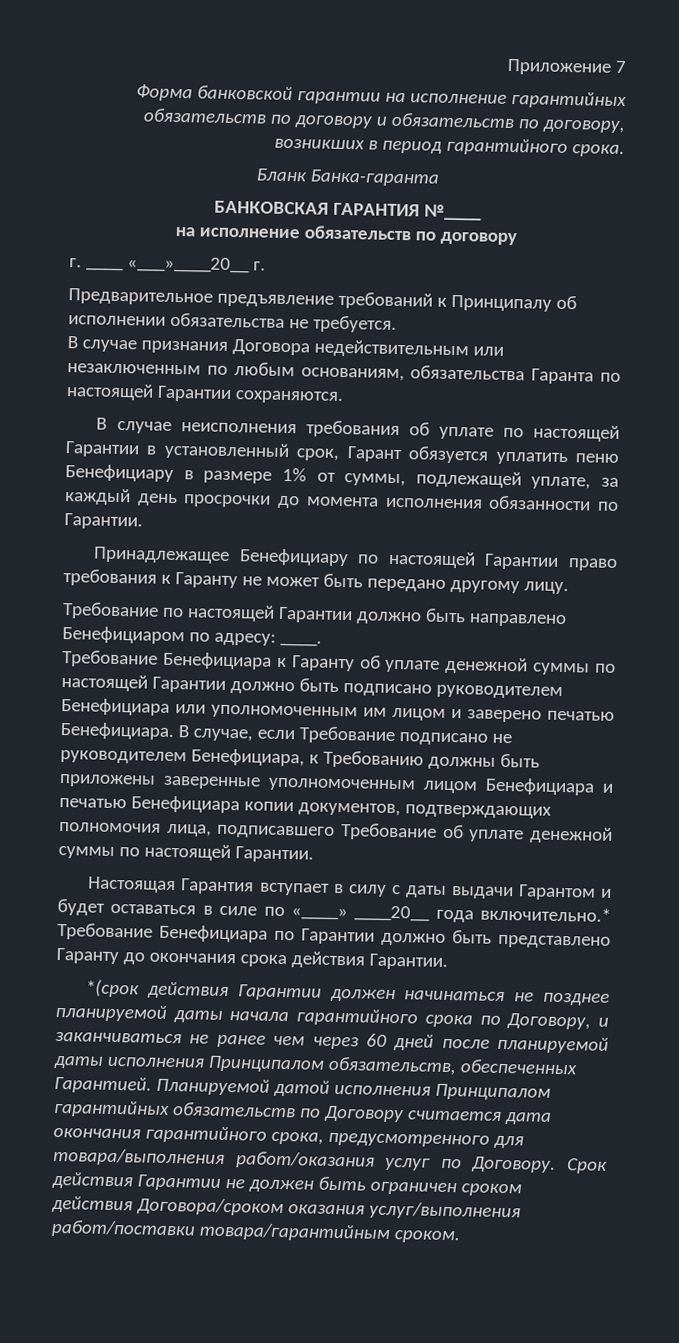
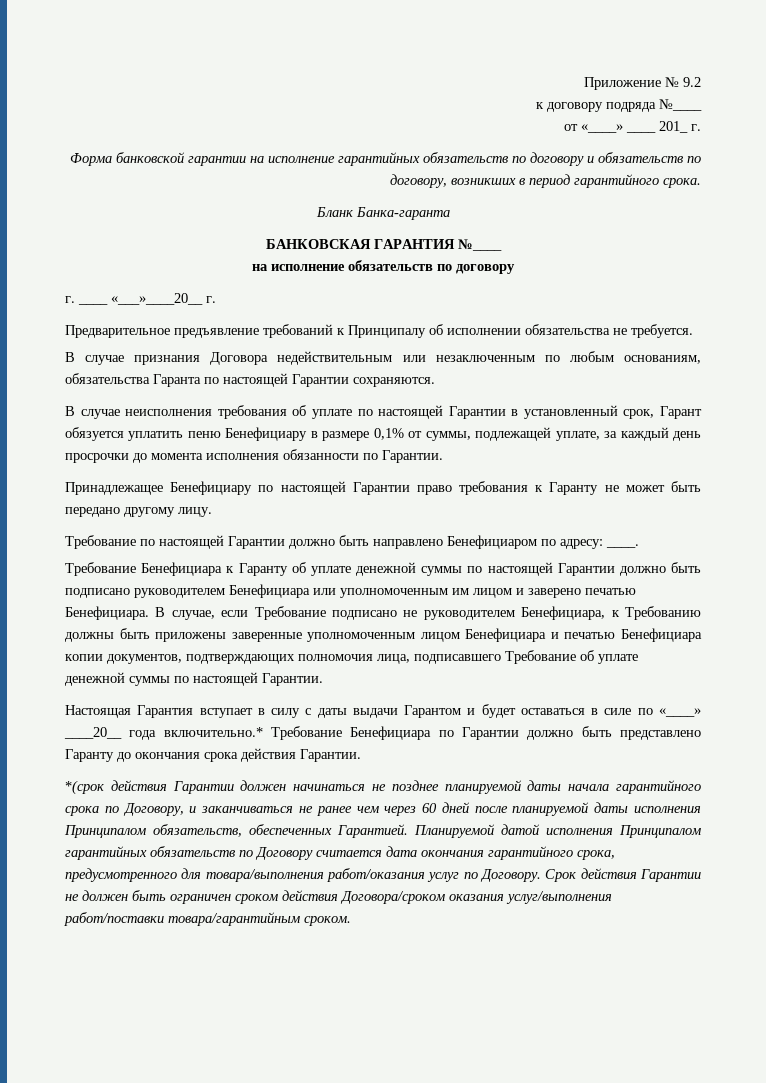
- Приложение 7
+ Приложение № 9.2
+ к договору подряда №____
+ от «____» ____ 201_ г.
- В случае неисполнения требования об уплате по настоящей Гарантии в установленный срок, Гарант обязуется уплатить пеню Бенефициару в размере 1% от суммы, подлежащей уплате, за каждый день просрочки до момента исполнения обязанности по Гарантии.
+ В случае неисполнения требования об уплате по настоящей Гарантии в установленный срок, Гарант обязуется уплатить пеню Бенефициару в размере 0,1% от суммы, подлежащей уплате, за каждый день просрочки до момента исполнения обязанности по Гарантии.

